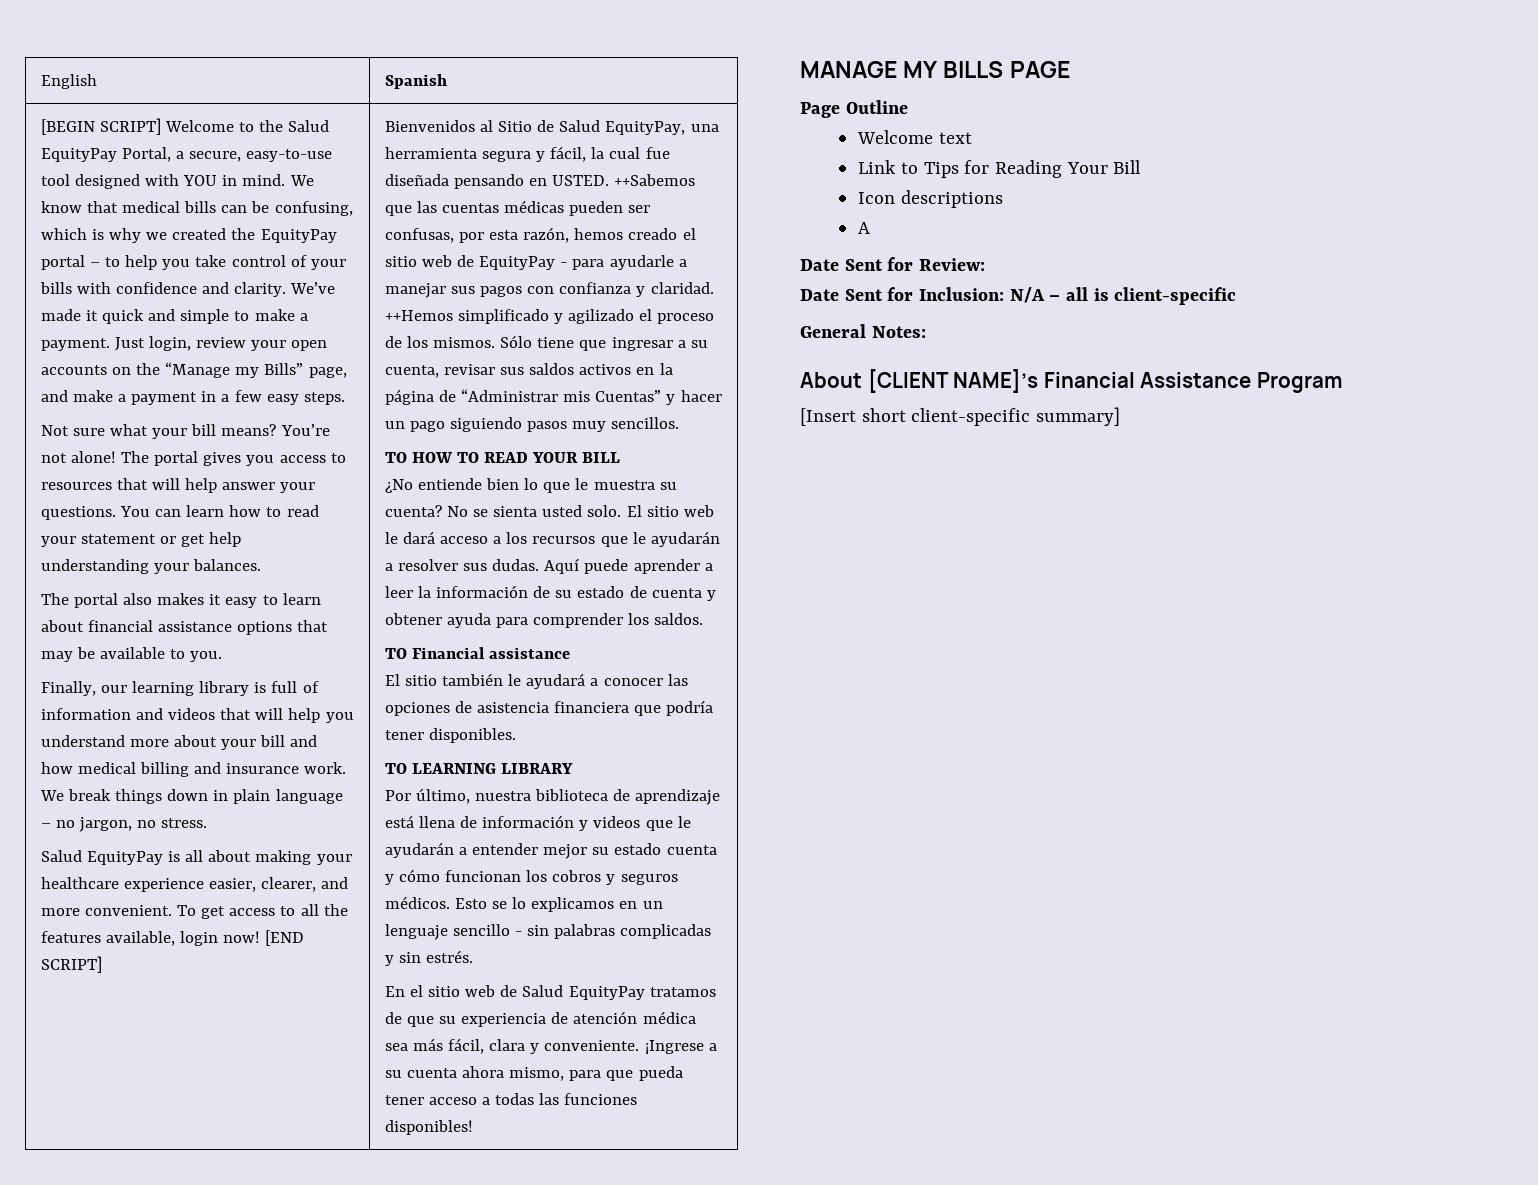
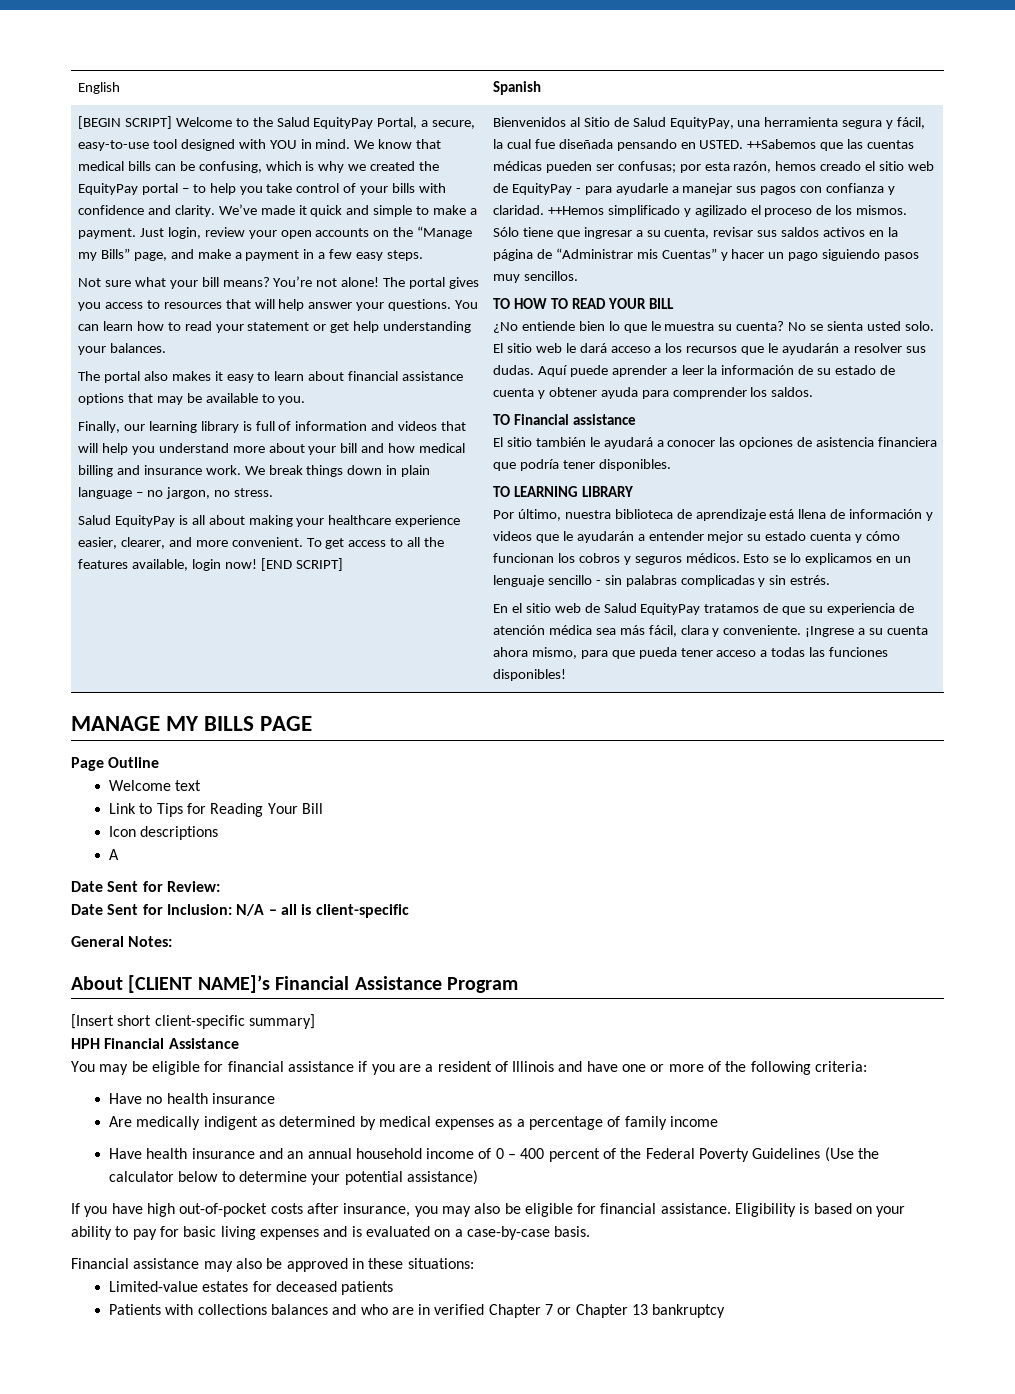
- ++Sabemos que las cuentas médicas pueden ser confusas, por esta razón, hemos creado el sitio web de EquityPay - para ayudarle a manejar sus pagos con confianza y claridad.
+ ++Sabemos que las cuentas médicas pueden ser confusas; por esta razón, hemos creado el sitio web de EquityPay - para ayudarle a manejar sus pagos con confianza y claridad.
+ HPH Financial Assistance
+ You may be eligible for financial assistance if you are a resident of Illinois and have one or more of the following criteria:
+ Have no health insurance
+ Are medically indigent as determined by medical expenses as a percentage of family income
+ Have health insurance and an annual household income of 0 – 400 percent of the Federal Poverty Guidelines (Use the calculator below to determine your potential assistance)
+ If you have high out-of-pocket costs after insurance, you may also be eligible for financial assistance. Eligibility is based on your ability to pay for basic living expenses and is evaluated on a case-by-case basis.
+ Financial assistance may also be approved in these situations:
+ Limited-value estates for deceased patients
+ Patients with collections balances and who are in verified Chapter 7 or Chapter 13 bankruptcy

